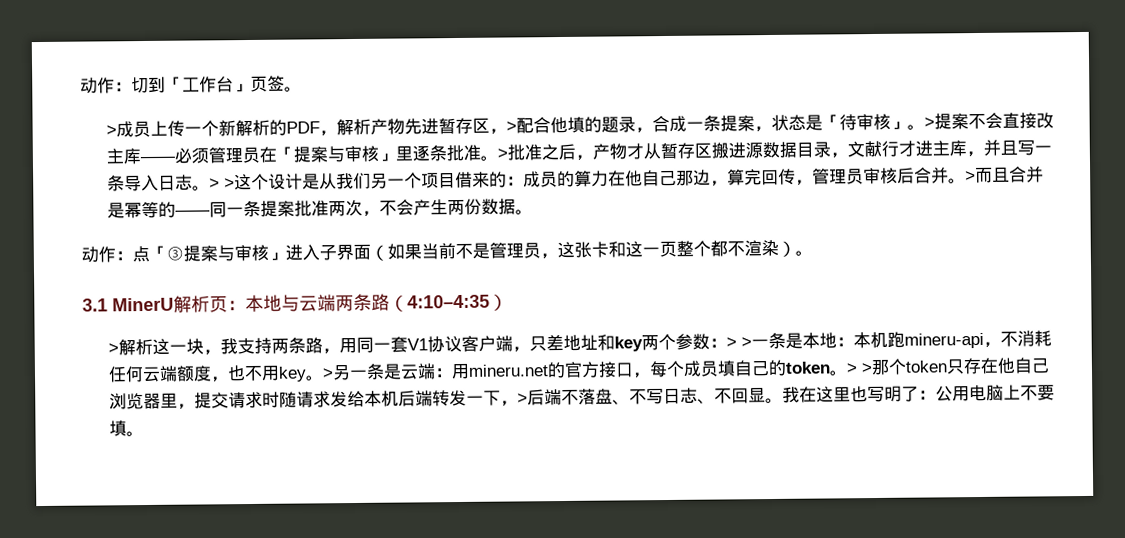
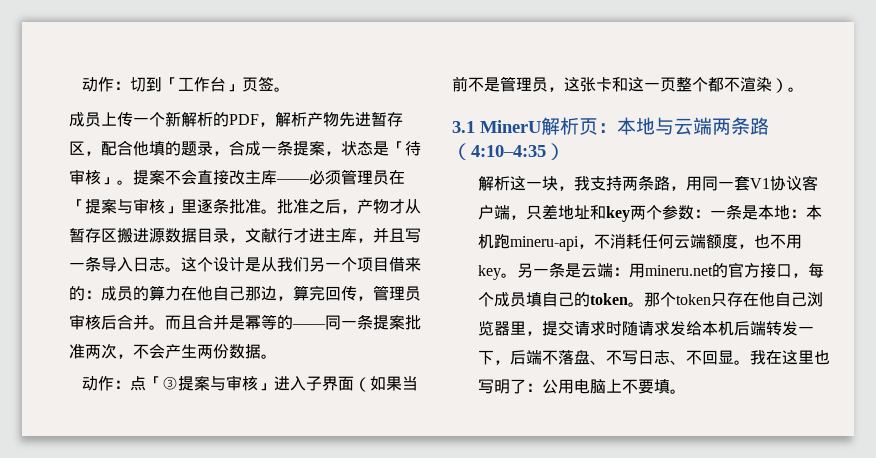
- >成员上传一个新解析的PDF，解析产物先进暂存区，>配合他填的题录，合成一条提案，状态是「待审核」。
+ 成员上传一个新解析的PDF，解析产物先进暂存区，配合他填的题录，合成一条提案，状态是「待审核」。
- >提案不会直接改主库——必须管理员在「提案与审核」里逐条批准。
+ 提案不会直接改主库——必须管理员在「提案与审核」里逐条批准。
- >批准之后，产物才从暂存区搬进源数据目录，文献行才进主库，并且写一条导入日志。
+ 批准之后，产物才从暂存区搬进源数据目录，文献行才进主库，并且写一条导入日志。
- > >这个设计是从我们另一个项目借来的：成员的算力在他自己那边，算完回传，管理员审核后合并。
+ 这个设计是从我们另一个项目借来的：成员的算力在他自己那边，算完回传，管理员审核后合并。
- >而且合并是幂等的——同一条提案批准两次，不会产生两份数据。
+ 而且合并是幂等的——同一条提案批准两次，不会产生两份数据。
- >解析这一块，我支持两条路，用同一套V1协议客户端，只差地址和key两个参数：> >一条是本地：本机跑mineru-api，不消耗任何云端额度，也不用key。
+ 解析这一块，我支持两条路，用同一套V1协议客户端，只差地址和key两个参数：一条是本地：本机跑mineru-api，不消耗任何云端额度，也不用key。
- >另一条是云端：用mineru.net的官方接口，每个成员填自己的token。
+ 另一条是云端：用mineru.net的官方接口，每个成员填自己的token。
- > >那个token只存在他自己浏览器里，提交请求时随请求发给本机后端转发一下，>后端不落盘、不写日志、不回显。
+ 那个token只存在他自己浏览器里，提交请求时随请求发给本机后端转发一下，后端不落盘、不写日志、不回显。

